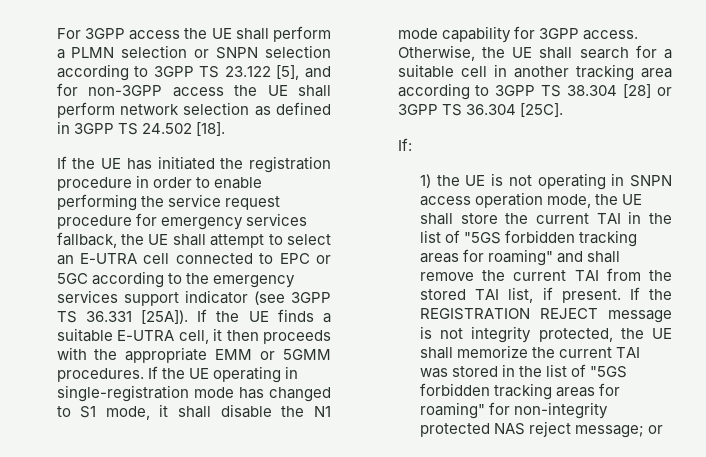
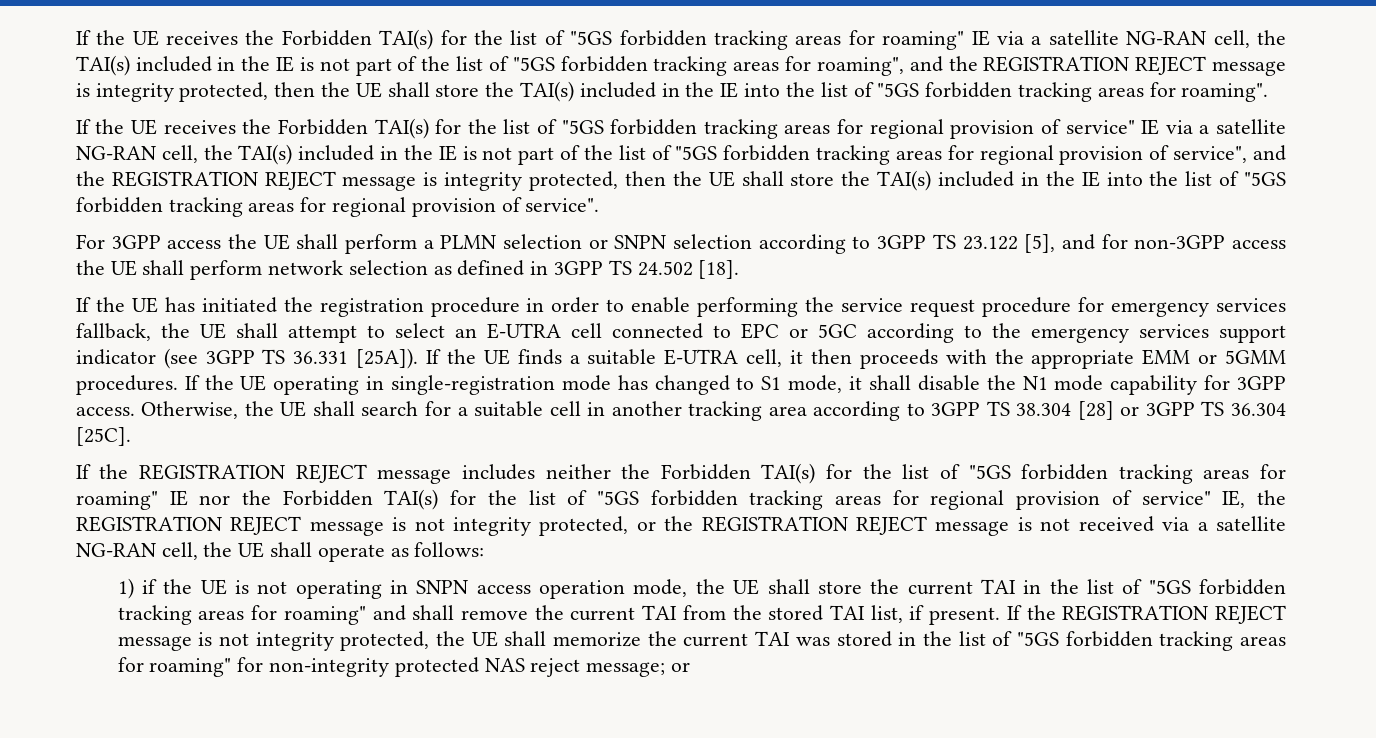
+ If the UE receives the Forbidden TAI(s) for the list of "5GS forbidden tracking areas for roaming" IE via a satellite NG-RAN cell, the TAI(s) included in the IE is not part of the list of "5GS forbidden tracking areas for roaming", and the REGISTRATION REJECT message is integrity protected, then the UE shall store the TAI(s) included in the IE into the list of "5GS forbidden tracking areas for roaming".
+ If the UE receives the Forbidden TAI(s) for the list of "5GS forbidden tracking areas for regional provision of service" IE via a satellite NG-RAN cell, the TAI(s) included in the IE is not part of the list of "5GS forbidden tracking areas for regional provision of service", and the REGISTRATION REJECT message is integrity protected, then the UE shall store the TAI(s) included in the IE into the list of "5GS forbidden tracking areas for regional provision of service".
- If:
+ If the REGISTRATION REJECT message includes neither the Forbidden TAI(s) for the list of "5GS forbidden tracking areas for roaming" IE nor the Forbidden TAI(s) for the list of "5GS forbidden tracking areas for regional provision of service" IE, the REGISTRATION REJECT message is not integrity protected, or the REGISTRATION REJECT message is not received via a satellite NG-RAN cell, the UE shall operate as follows:
- 1) the UE is not operating in SNPN access operation mode, the UE shall store the current TAI in the list of "5GS forbidden tracking areas for roaming" and shall remove the current TAI from the stored TAI list, if present.
+ 1) if the UE is not operating in SNPN access operation mode, the UE shall store the current TAI in the list of "5GS forbidden tracking areas for roaming" and shall remove the current TAI from the stored TAI list, if present.

